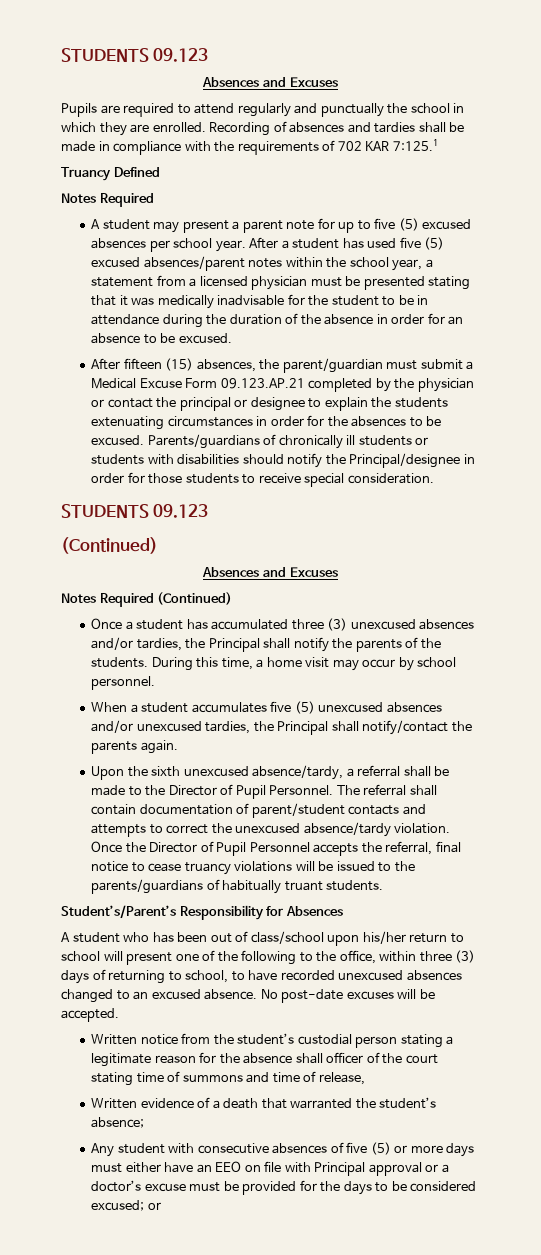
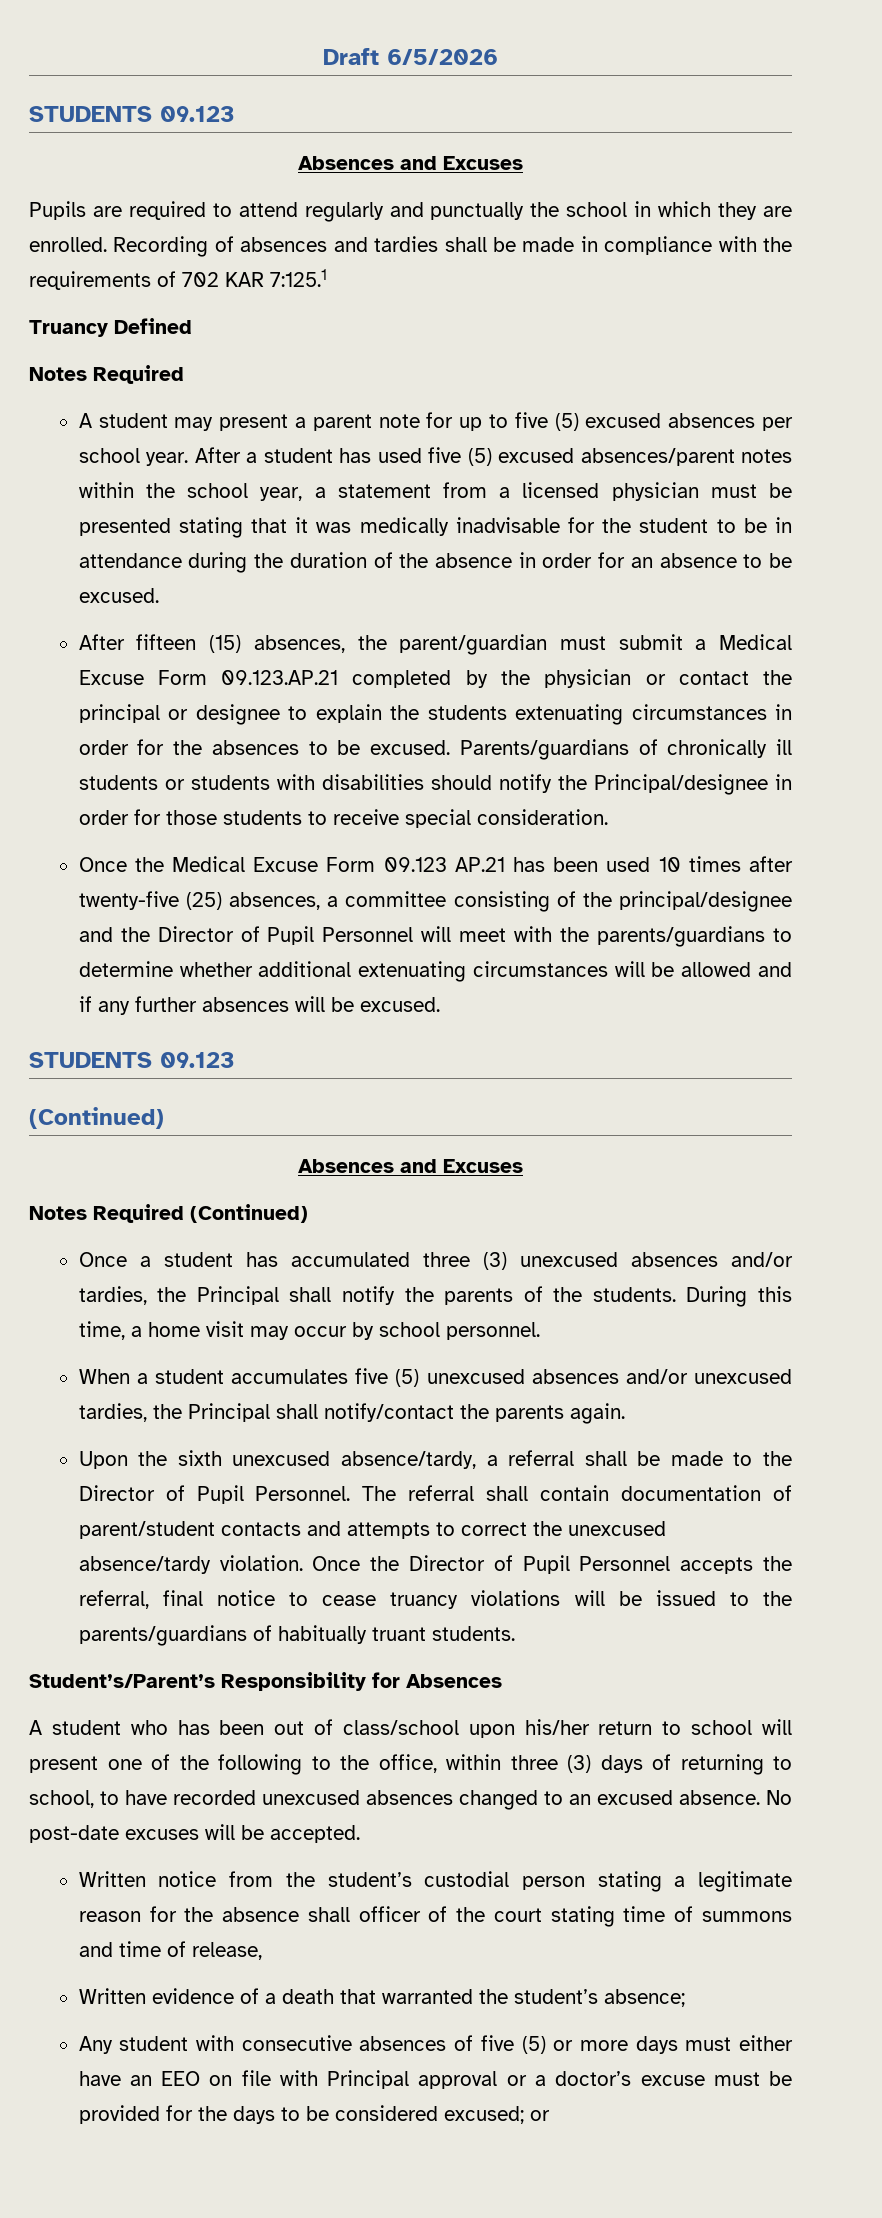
+ Draft 6/5/2026
+ Once the Medical Excuse Form 09.123 AP.21 has been used 10 times after twenty-five (25) absences, a committee consisting of the principal/designee and the Director of Pupil Personnel will meet with the parents/guardians to determine whether additional extenuating circumstances will be allowed and if any further absences will be excused.

